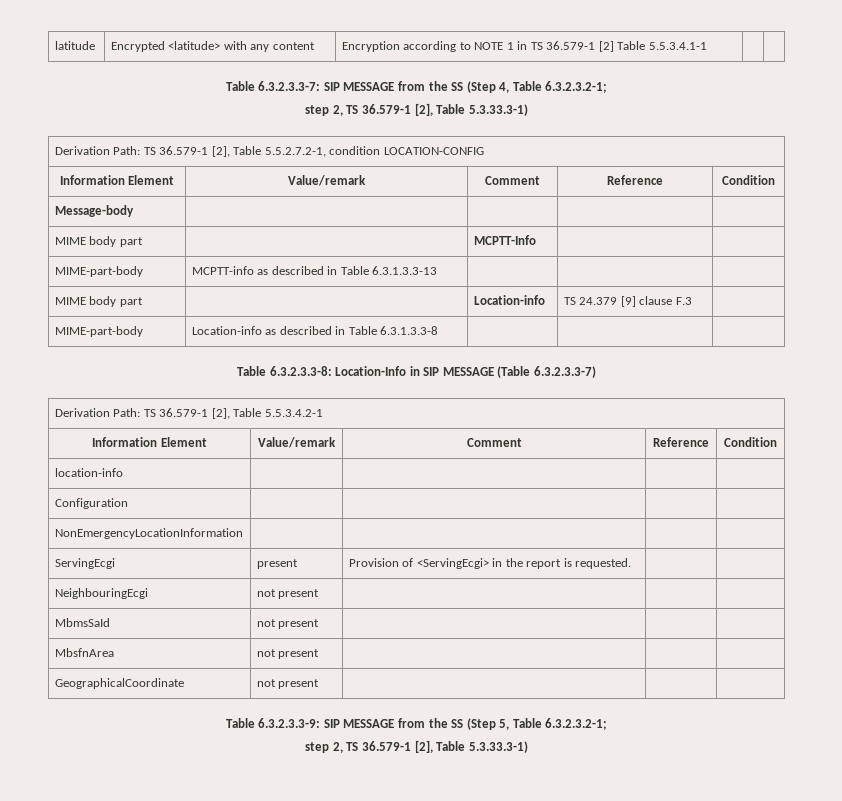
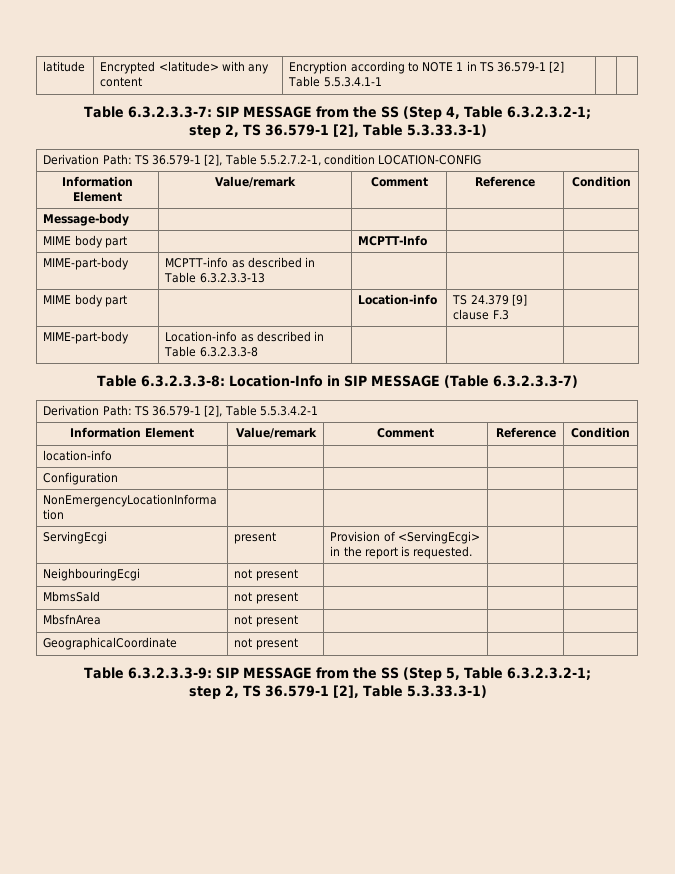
- MIME-part-body | MCPTT-info as described in Table 6.3.1.3.3-13 | | |
+ MIME-part-body | MCPTT-info as described in Table 6.3.2.3.3-13 | | |
- MIME-part-body | Location-info as described in Table 6.3.1.3.3-8 | | |
+ MIME-part-body | Location-info as described in Table 6.3.2.3.3-8 | | |

